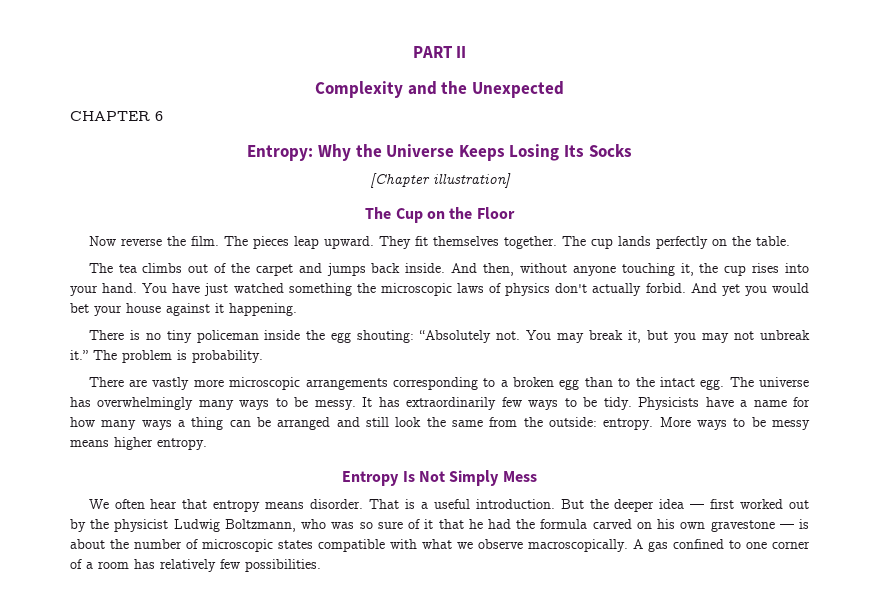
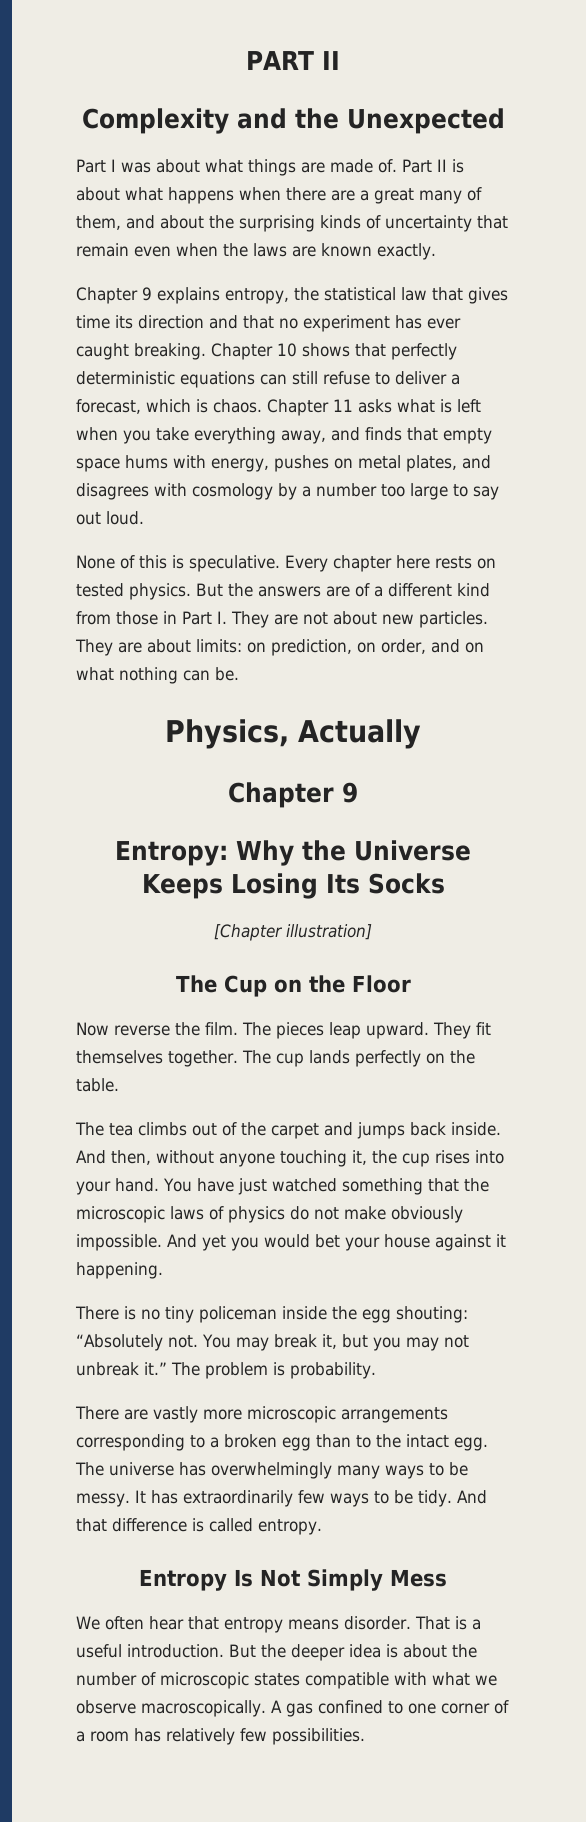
- CHAPTER 6
+ Part I was about what things are made of. Part II is about what happens when there are a great many of them, and about the surprising kinds of uncertainty that remain even when the laws are known exactly.
+ Chapter 9 explains entropy, the statistical law that gives time its direction and that no experiment has ever caught breaking. Chapter 10 shows that perfectly deterministic equations can still refuse to deliver a forecast, which is chaos. Chapter 11 asks what is left when you take everything away, and finds that empty space hums with energy, pushes on metal plates, and disagrees with cosmology by a number too large to say out loud.
+ None of this is speculative. Every chapter here rests on tested physics. But the answers are of a different kind from those in Part I. They are not about new particles. They are about limits: on prediction, on order, and on what nothing can be.
+ Physics, Actually
+ Chapter 9
- You have just watched something the microscopic laws of physics don't actually forbid.
+ You have just watched something that the microscopic laws of physics do not make obviously impossible.
- Physicists have a name for how many ways a thing can be arranged and still look the same from the outside: entropy. More ways to be messy means higher entropy.
+ And that difference is called entropy.
- But the deeper idea — first worked out by the physicist Ludwig Boltzmann, who was so sure of it that he had the formula carved on his own gravestone — is about the number of microscopic states compatible with what we observe macroscopically.
+ But the deeper idea is about the number of microscopic states compatible with what we observe macroscopically.

